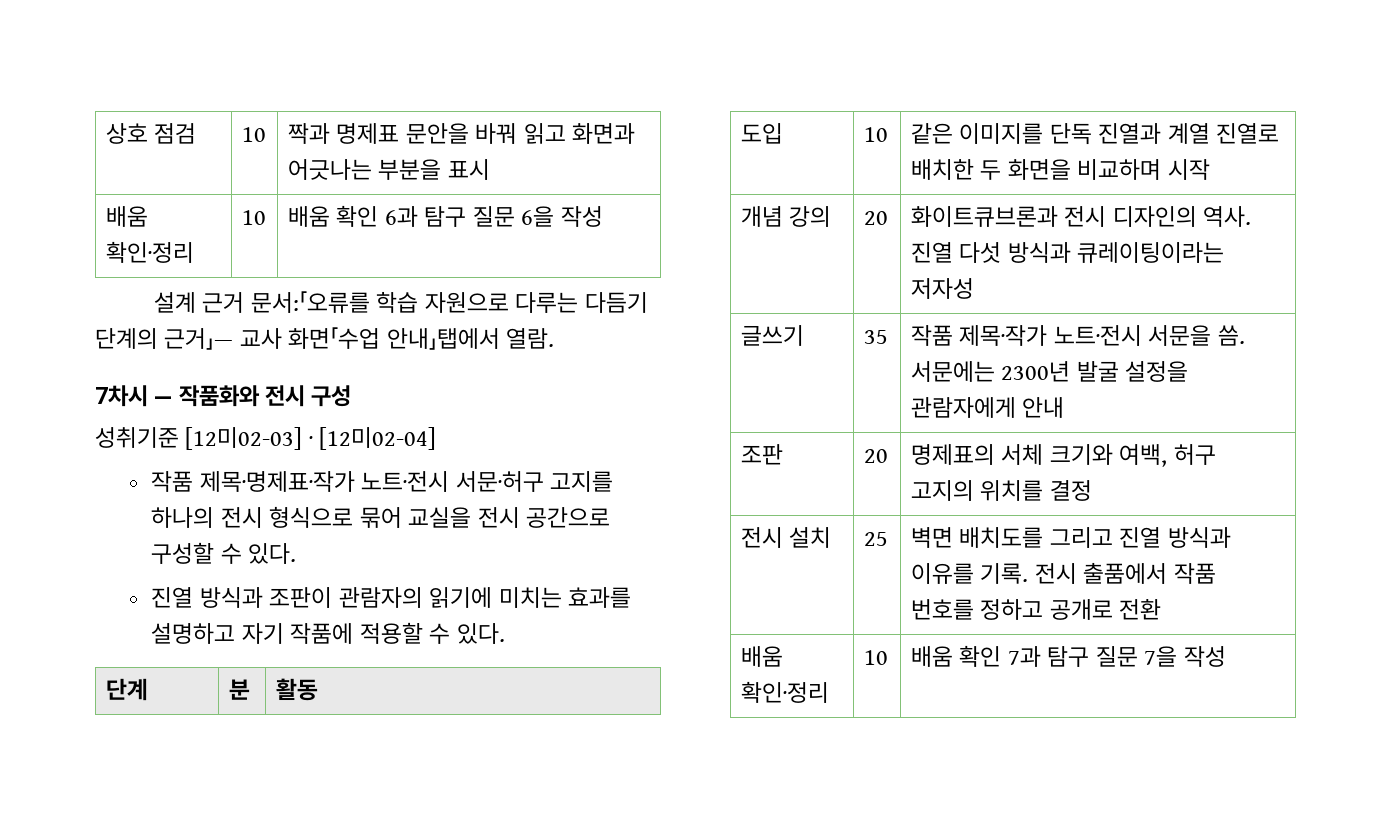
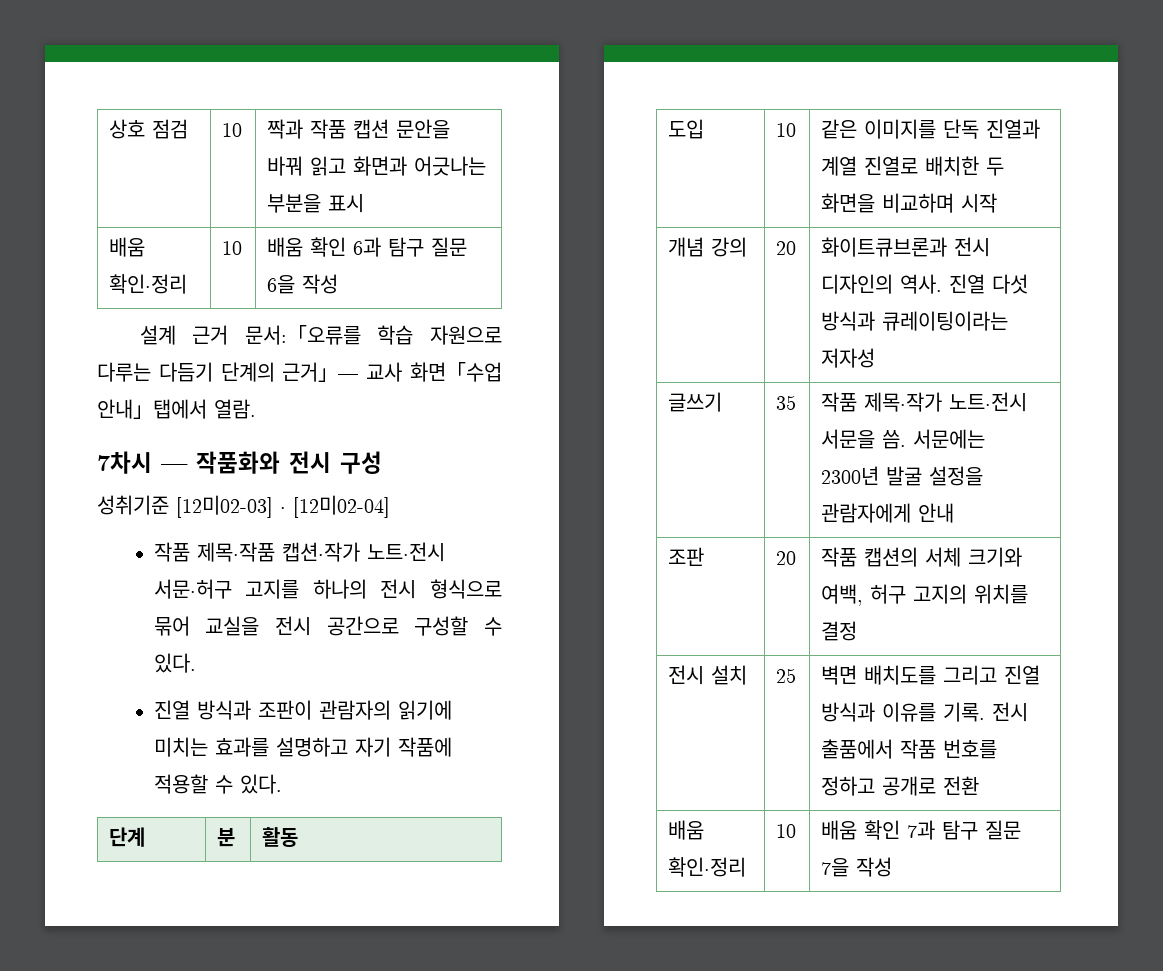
- 상호 점검 | 10 | 짝과 명제표 문안을 바꿔 읽고 화면과 어긋나는 부분을 표시
+ 상호 점검 | 10 | 짝과 작품 캡션 문안을 바꿔 읽고 화면과 어긋나는 부분을 표시
- 작품 제목·명제표·작가 노트·전시 서문·허구 고지를 하나의 전시 형식으로 묶어 교실을 전시 공간으로 구성할 수 있다.
+ 작품 제목·작품 캡션·작가 노트·전시 서문·허구 고지를 하나의 전시 형식으로 묶어 교실을 전시 공간으로 구성할 수 있다.
- 조판 | 20 | 명제표의 서체 크기와 여백, 허구 고지의 위치를 결정
+ 조판 | 20 | 작품 캡션의 서체 크기와 여백, 허구 고지의 위치를 결정

